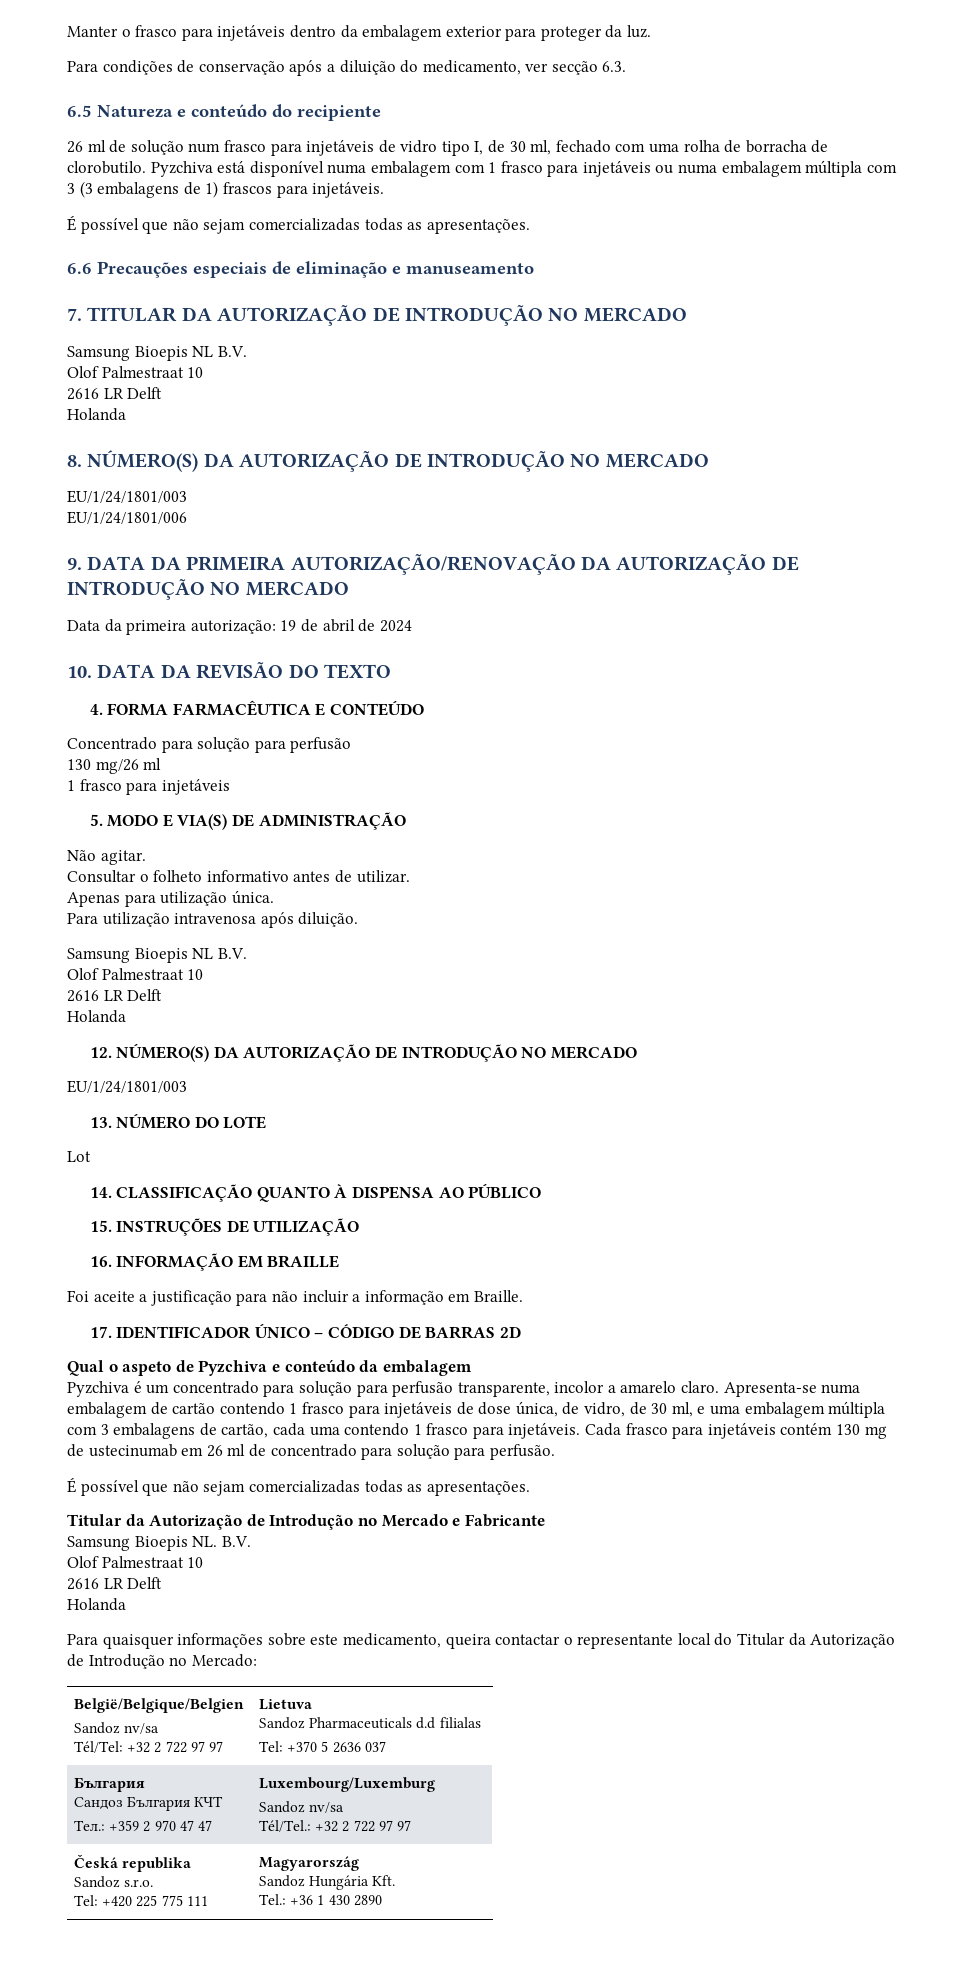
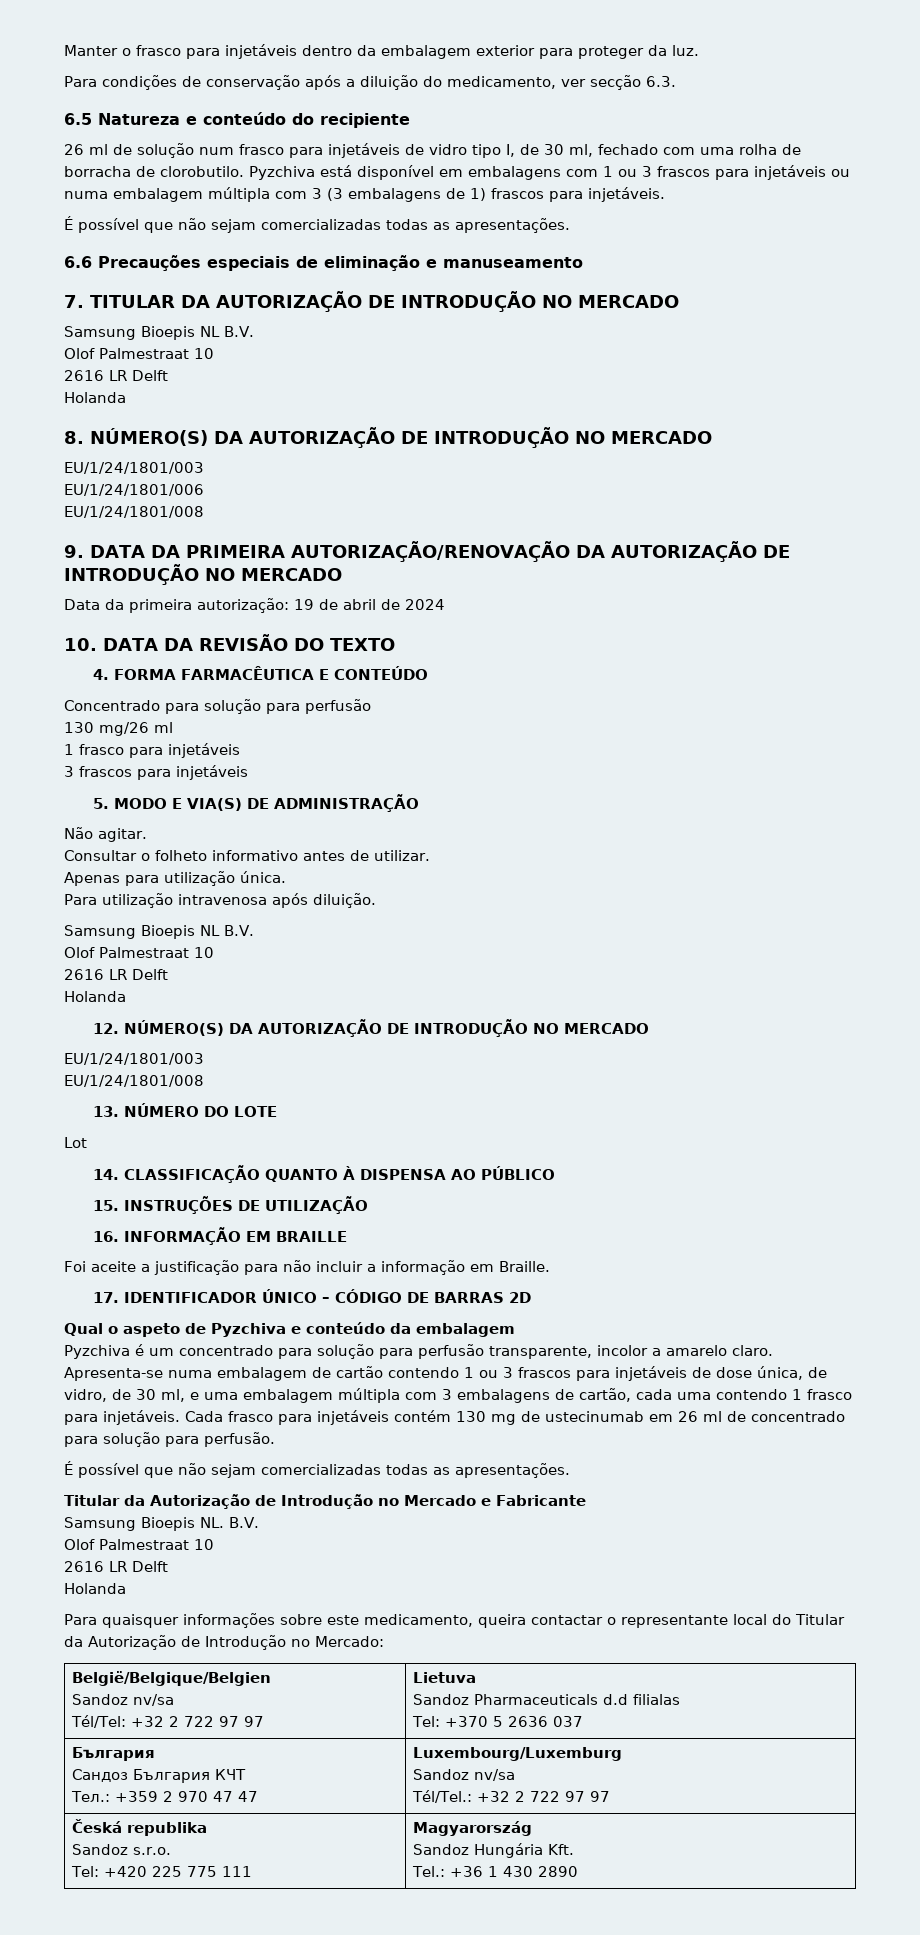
- Pyzchiva está disponível numa embalagem com 1 frasco para injetáveis ou numa embalagem múltipla com 3 (3 embalagens de 1) frascos para injetáveis.
+ Pyzchiva está disponível em embalagens com 1 ou 3 frascos para injetáveis ou numa embalagem múltipla com 3 (3 embalagens de 1) frascos para injetáveis.
  EU/1/24/1801/006
+ EU/1/24/1801/008
  130 mg/26 ml
  1 frasco para injetáveis
+ 3 frascos para injetáveis
  12. NÚMERO(S) DA AUTORIZAÇÃO DE INTRODUÇÃO NO MERCADO
  EU/1/24/1801/003
+ EU/1/24/1801/008
- Apresenta-se numa embalagem de cartão contendo 1 frasco para injetáveis de dose única, de vidro, de 30 ml, e uma embalagem múltipla com 3 embalagens de cartão, cada uma contendo 1 frasco para injetáveis.
+ Apresenta-se numa embalagem de cartão contendo 1 ou 3 frascos para injetáveis de dose única, de vidro, de 30 ml, e uma embalagem múltipla com 3 embalagens de cartão, cada uma contendo 1 frasco para injetáveis.

